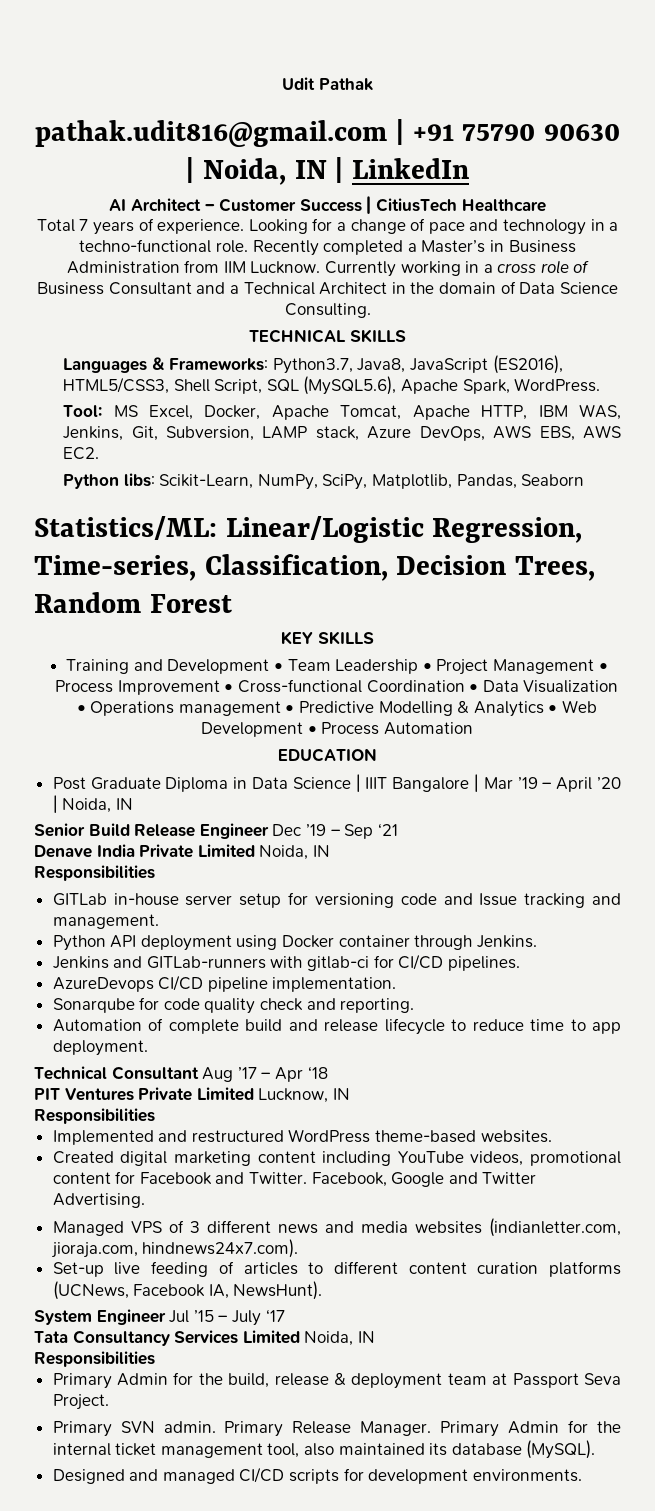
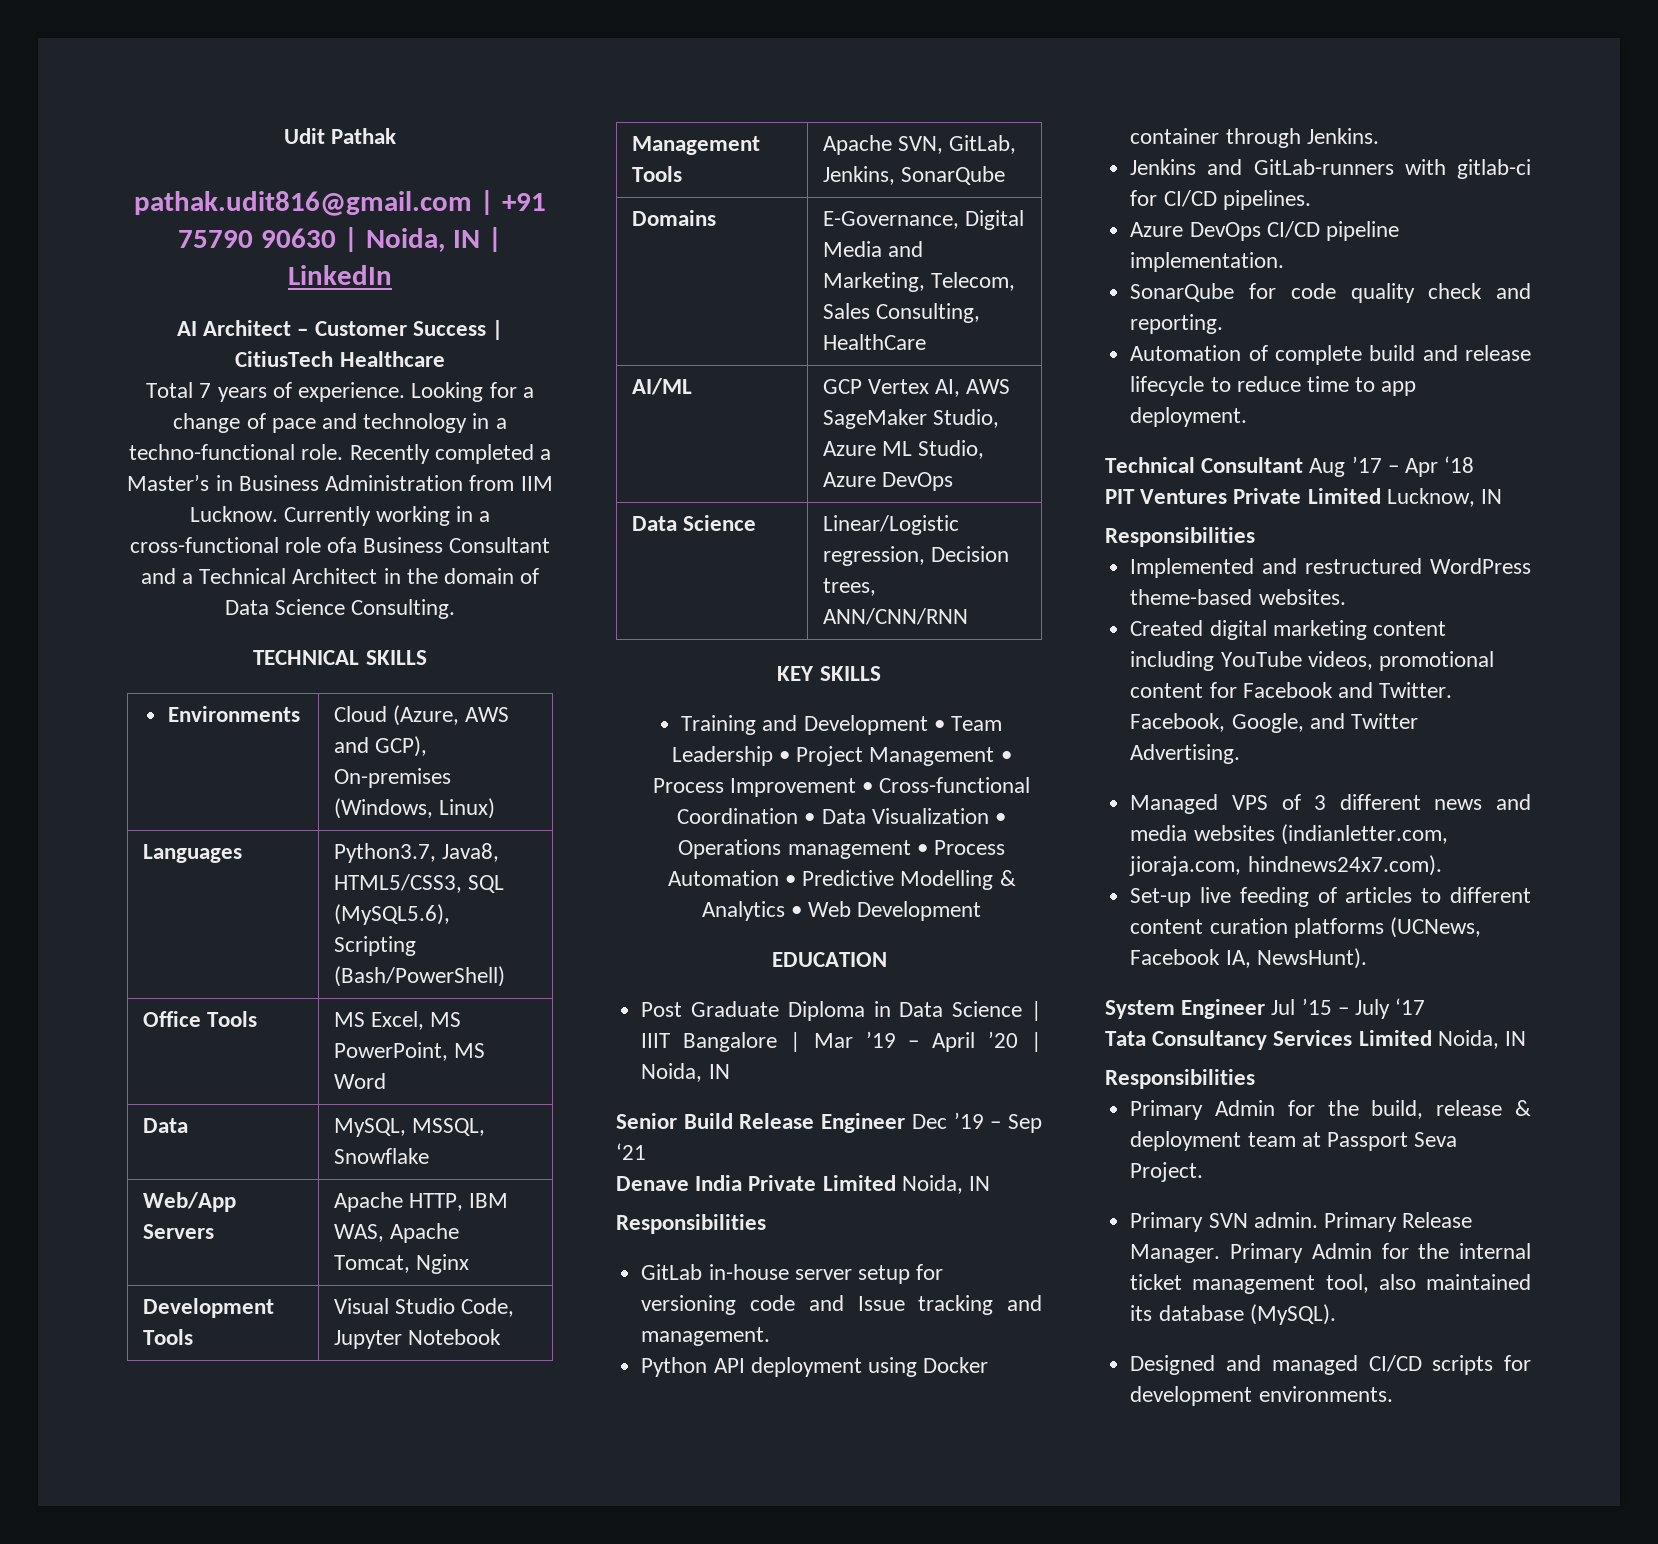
- Currently working in a cross role of Business Consultant and a Technical Architect in the domain of Data Science Consulting.
+ Currently working in a cross-functional role ofa Business Consultant and a Technical Architect in the domain of Data Science Consulting.
- Languages & Frameworks: Python3.7, Java8, JavaScript (ES2016), HTML5/CSS3, Shell Script, SQL (MySQL5.6), Apache Spark, WordPress.
- Tool: MS Excel, Docker, Apache Tomcat, Apache HTTP, IBM WAS, Jenkins, Git, Subversion, LAMP stack, Azure DevOps, AWS EBS, AWS EC2.
- Python libs: Scikit-Learn, NumPy, SciPy, Matplotlib, Pandas, Seaborn
- Statistics/ML: Linear/Logistic Regression, Time-series, Classification, Decision Trees, Random Forest
+ Environments | Cloud (Azure, AWS and GCP), On-premises (Windows, Linux)
+ Languages | Python3.7, Java8, HTML5/CSS3, SQL (MySQL5.6), Scripting (Bash/PowerShell)
+ Office Tools | MS Excel, MS PowerPoint, MS Word
+ Data | MySQL, MSSQL, Snowflake
+ Web/App Servers | Apache HTTP, IBM WAS, Apache Tomcat, Nginx
+ Development Tools | Visual Studio Code, Jupyter Notebook
+ Management Tools | Apache SVN, GitLab, Jenkins, SonarQube
+ Domains | E-Governance, Digital Media and Marketing, Telecom, Sales Consulting, HealthCare
+ AI/ML | GCP Vertex AI, AWS SageMaker Studio, Azure ML Studio, Azure DevOps
+ Data Science | Linear/Logistic regression, Decision trees, ANN/CNN/RNN
- Training and Development • Team Leadership • Project Management • Process Improvement • Cross-functional Coordination • Data Visualization • Operations management • Predictive Modelling & Analytics • Web Development • Process Automation
+ Training and Development • Team Leadership • Project Management • Process Improvement • Cross-functional Coordination • Data Visualization • Operations management • Process Automation • Predictive Modelling & Analytics • Web Development
- GITLab in-house server setup for versioning code and Issue tracking and management.
+ GitLab in-house server setup for versioning code and Issue tracking and management.
- Jenkins and GITLab-runners with gitlab-ci for CI/CD pipelines.
+ Jenkins and GitLab-runners with gitlab-ci for CI/CD pipelines.
- AzureDevops CI/CD pipeline implementation.
+ Azure DevOps CI/CD pipeline implementation.
- Sonarqube for code quality check and reporting.
+ SonarQube for code quality check and reporting.
- Facebook, Google and Twitter Advertising.
+ Facebook, Google, and Twitter Advertising.

